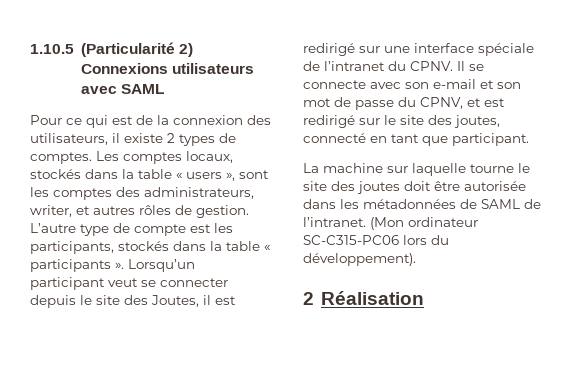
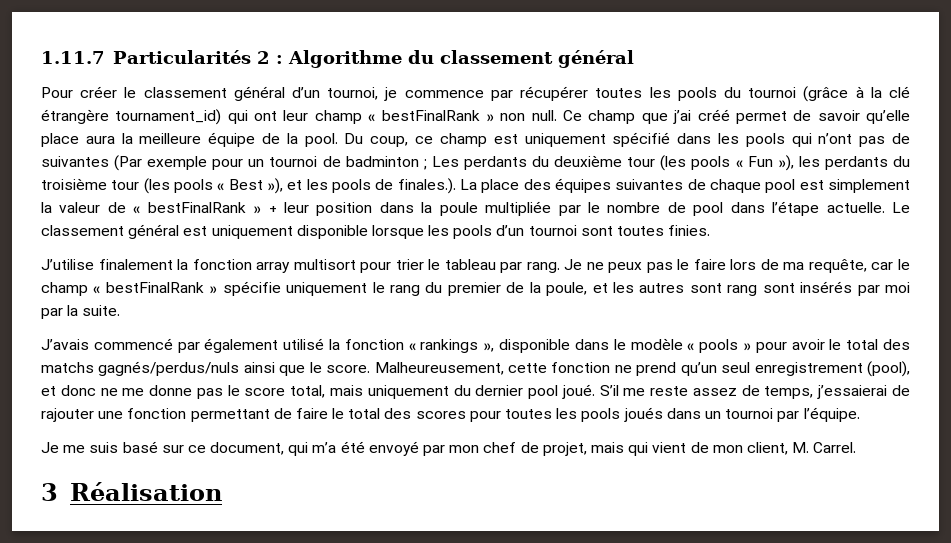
- 1.10.5 (Particularité 2) Connexions utilisateurs avec SAML
- Pour ce qui est de la connexion des utilisateurs, il existe 2 types de comptes. Les comptes locaux, stockés dans la table « users », sont les comptes des administrateurs, writer, et autres rôles de gestion. L’autre type de compte est les participants, stockés dans la table « participants ». Lorsqu’un participant veut se connecter depuis le site des Joutes, il est redirigé sur une interface spéciale de l’intranet du CPNV. Il se connecte avec son e-mail et son mot de passe du CPNV, et est redirigé sur le site des joutes, connecté en tant que participant.
- La machine sur laquelle tourne le site des joutes doit être autorisée dans les métadonnées de SAML de l’intranet. (Mon ordinateur SC-C315-PC06 lors du développement).
- 2 Réalisation
+ 1.11.7 Particularités 2 : Algorithme du classement général
+ Pour créer le classement général d’un tournoi, je commence par récupérer toutes les pools du tournoi (grâce à la clé étrangère tournament_id) qui ont leur champ « bestFinalRank » non null. Ce champ que j’ai créé permet de savoir qu’elle place aura la meilleure équipe de la pool. Du coup, ce champ est uniquement spécifié dans les pools qui n’ont pas de suivantes (Par exemple pour un tournoi de badminton ; Les perdants du deuxième tour (les pools « Fun »), les perdants du troisième tour (les pools « Best »), et les pools de finales.). La place des équipes suivantes de chaque pool est simplement la valeur de « bestFinalRank » + leur position dans la poule multipliée par le nombre de pool dans l’étape actuelle. Le classement général est uniquement disponible lorsque les pools d’un tournoi sont toutes finies.
+ J’utilise finalement la fonction array multisort pour trier le tableau par rang. Je ne peux pas le faire lors de ma requête, car le champ « bestFinalRank » spécifie uniquement le rang du premier de la poule, et les autres sont rang sont insérés par moi par la suite.
+ J’avais commencé par également utilisé la fonction « rankings », disponible dans le modèle « pools » pour avoir le total des matchs gagnés/perdus/nuls ainsi que le score. Malheureusement, cette fonction ne prend qu’un seul enregistrement (pool), et donc ne me donne pas le score total, mais uniquement du dernier pool joué. S’il me reste assez de temps, j’essaierai de rajouter une fonction permettant de faire le total des scores pour toutes les pools joués dans un tournoi par l’équipe.
+ Je me suis basé sur ce document, qui m’a été envoyé par mon chef de projet, mais qui vient de mon client, M. Carrel.
+ 3 Réalisation

